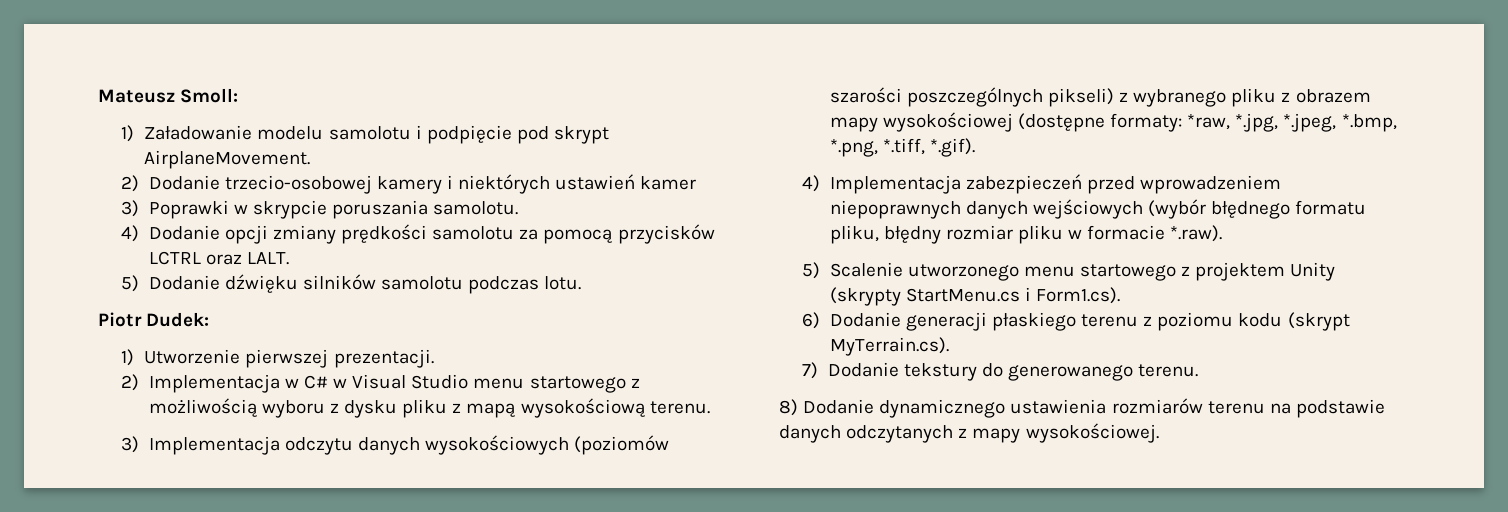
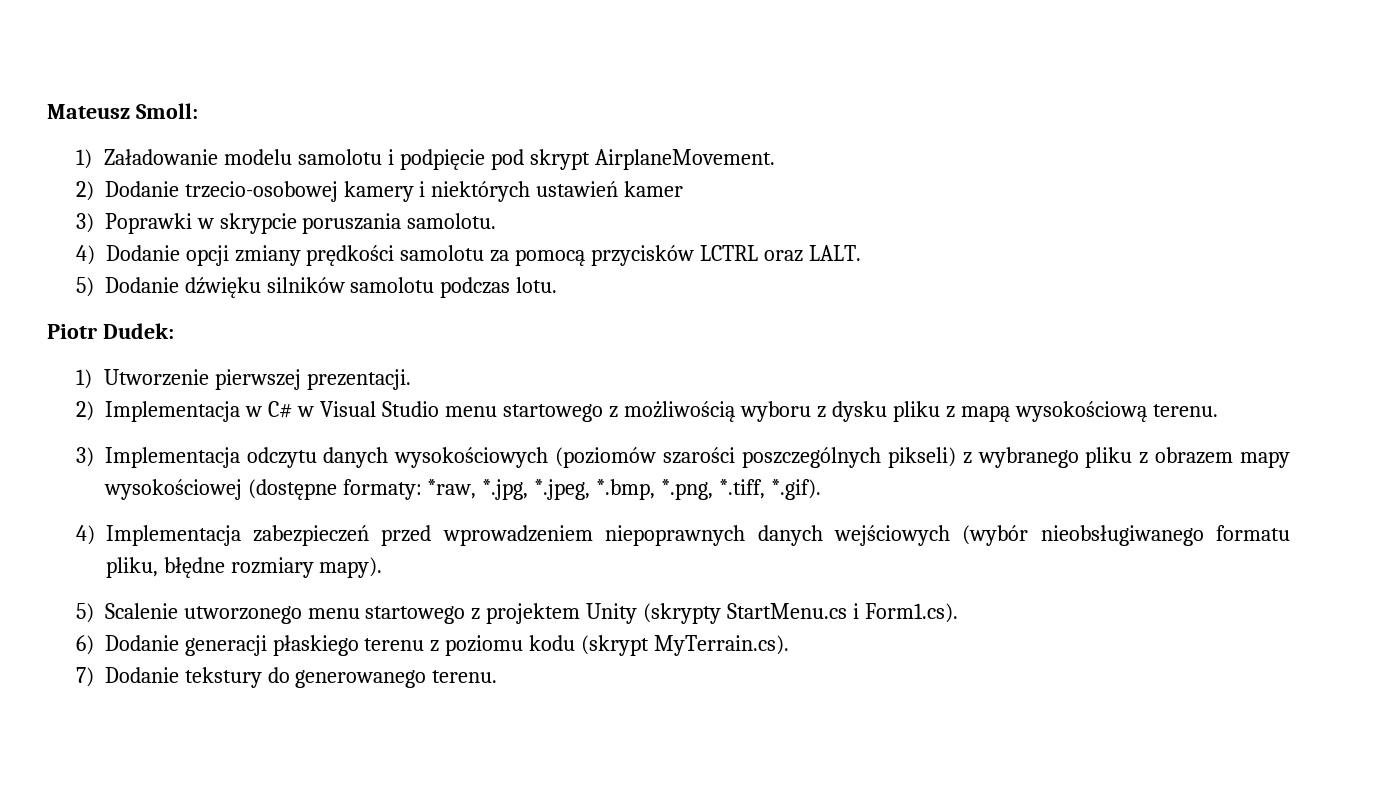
- 4) Implementacja zabezpieczeń przed wprowadzeniem niepoprawnych danych wejściowych (wybór błędnego formatu pliku, błędny rozmiar pliku w formacie *.raw).
+ 4) Implementacja zabezpieczeń przed wprowadzeniem niepoprawnych danych wejściowych (wybór nieobsługiwanego formatu pliku, błędne rozmiary mapy).
- 8) Dodanie dynamicznego ustawienia rozmiarów terenu na podstawie danych odczytanych z mapy wysokościowej.

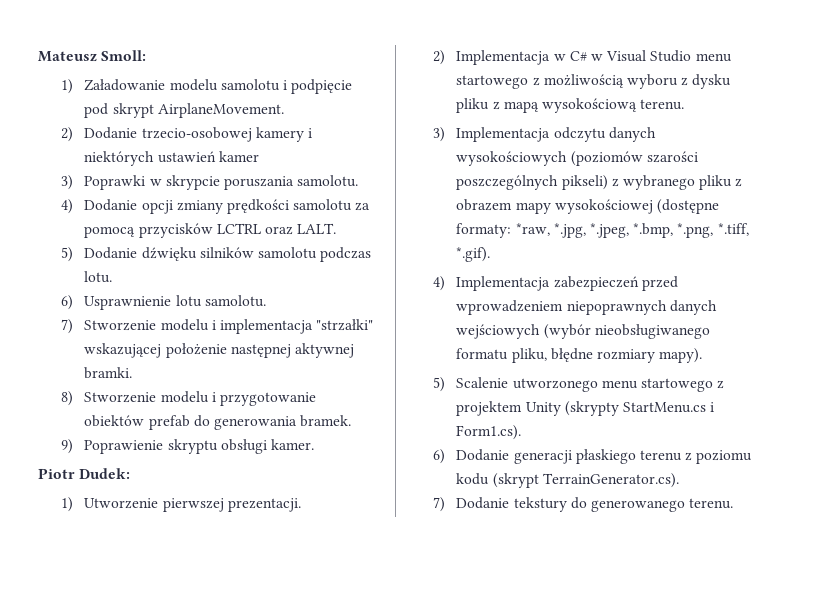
+ 6) Usprawnienie lotu samolotu.
+ 7) Stworzenie modelu i implementacja "strzałki" wskazującej położenie następnej aktywnej bramki.
+ 8) Stworzenie modelu i przygotowanie obiektów prefab do generowania bramek.
+ 9) Poprawienie skryptu obsługi kamer.
- 6) Dodanie generacji płaskiego terenu z poziomu kodu (skrypt MyTerrain.cs).
+ 6) Dodanie generacji płaskiego terenu z poziomu kodu (skrypt TerrainGenerator.cs).

